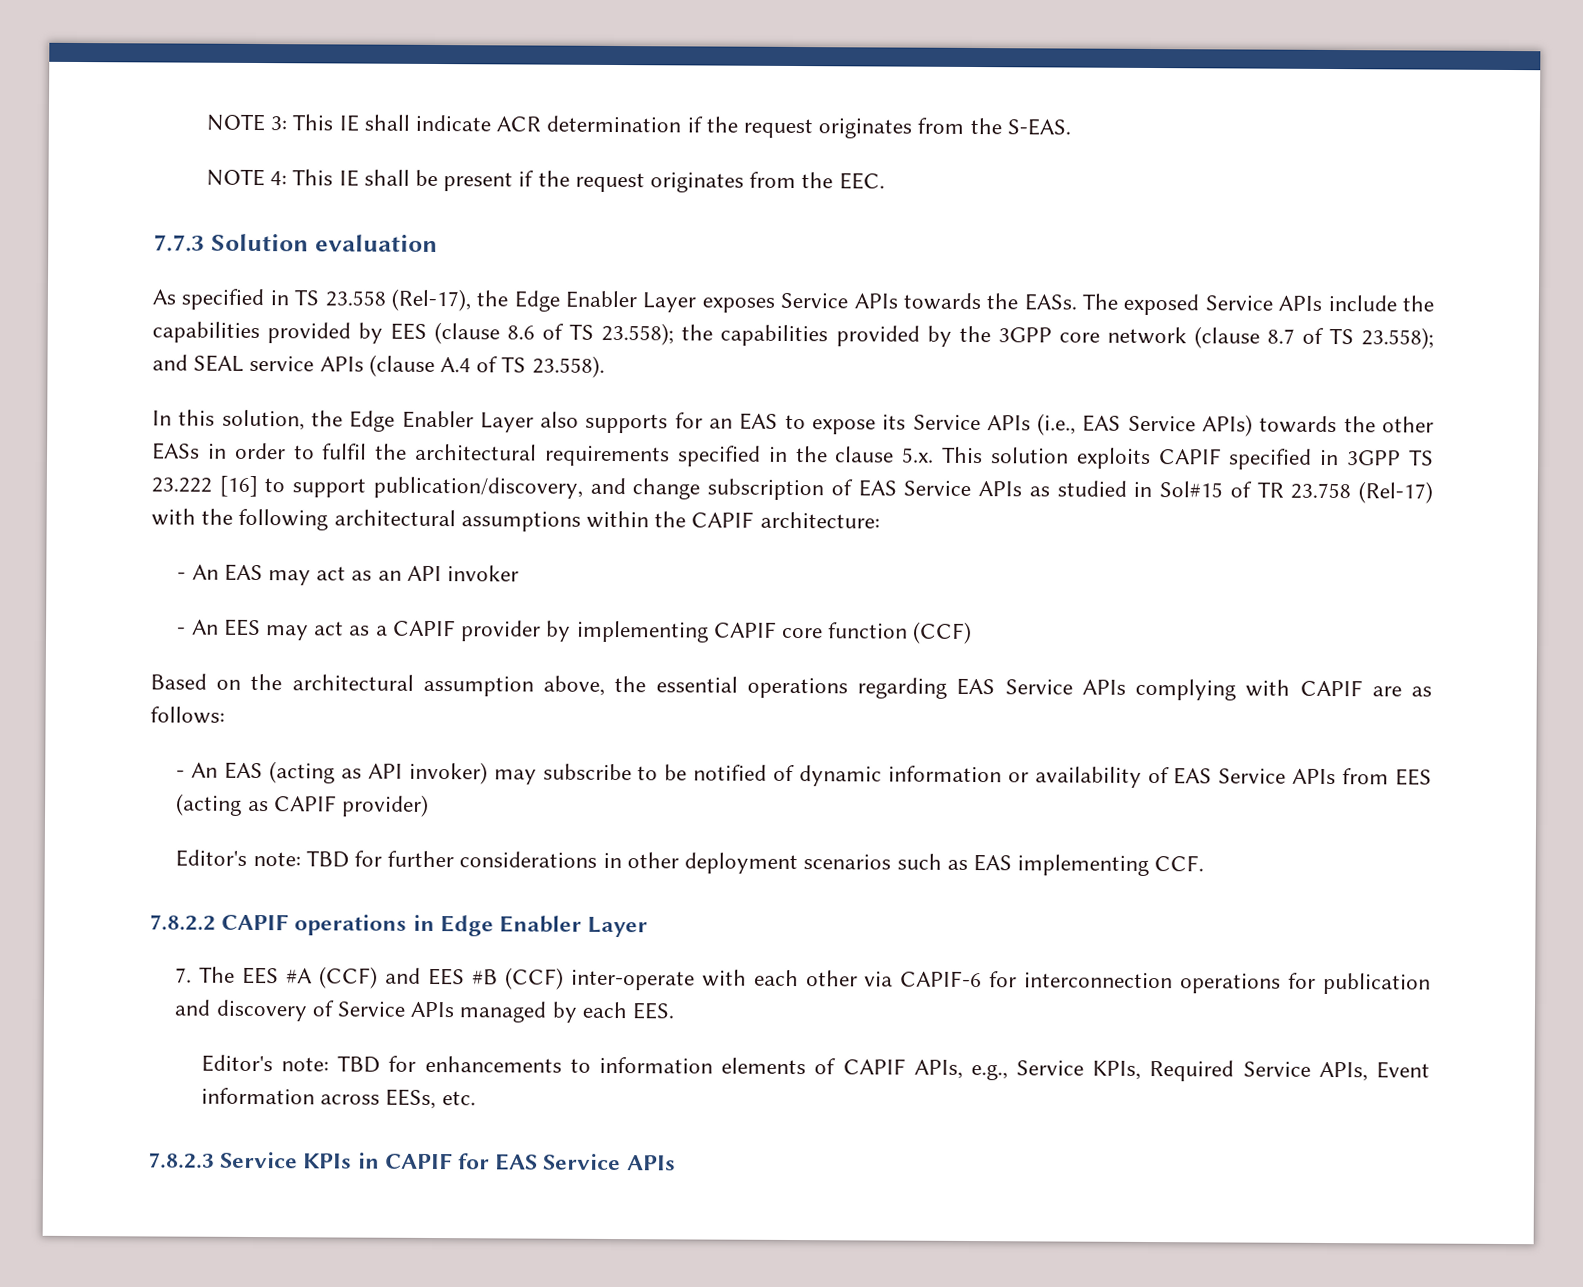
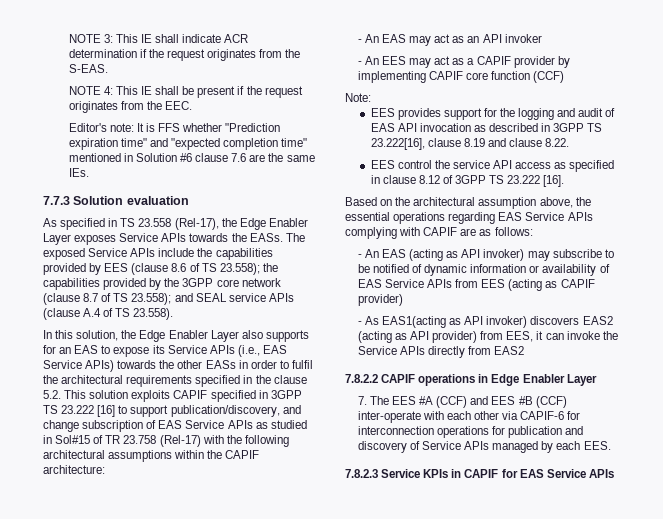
+ Editor's note: It is FFS whether "Prediction expiration time" and "expected completion time" mentioned in Solution #6 clause 7.6 are the same IEs.
- In this solution, the Edge Enabler Layer also supports for an EAS to expose its Service APIs (i.e., EAS Service APIs) towards the other EASs in order to fulfil the architectural requirements specified in the clause 5.x. This solution exploits CAPIF specified in 3GPP TS 23.222 [16] to support publication/discovery, and change subscription of EAS Service APIs as studied in Sol#15 of TR 23.758 (Rel-17) with the following architectural assumptions within the CAPIF architecture:
+ In this solution, the Edge Enabler Layer also supports for an EAS to expose its Service APIs (i.e., EAS Service APIs) towards the other EASs in order to fulfil the architectural requirements specified in the clause 5.2. This solution exploits CAPIF specified in 3GPP TS 23.222 [16] to support publication/discovery, and change subscription of EAS Service APIs as studied in Sol#15 of TR 23.758 (Rel-17) with the following architectural assumptions within the CAPIF architecture:
+ Note:
+ EES provides support for the logging and audit of EAS API invocation as described in 3GPP TS 23.222[16], clause 8.19 and clause 8.22.
+ EES control the service API access as specified in clause 8.12 of 3GPP TS 23.222 [16].
- Editor's note: TBD for further considerations in other deployment scenarios such as EAS implementing CCF.
+ - As EAS1(acting as API invoker) discovers EAS2 (acting as API provider) from EES, it can invoke the Service APIs directly from EAS2
- Editor's note: TBD for enhancements to information elements of CAPIF APIs, e.g., Service KPIs, Required Service APIs, Event information across EESs, etc.

